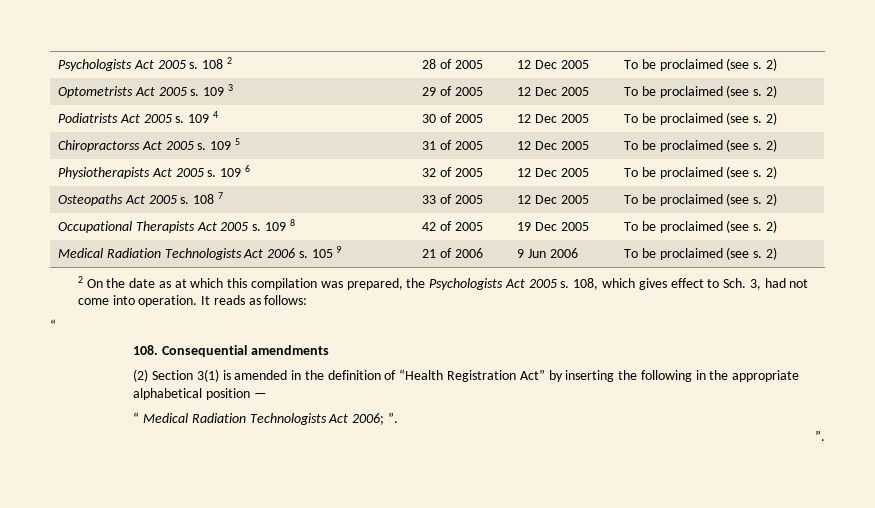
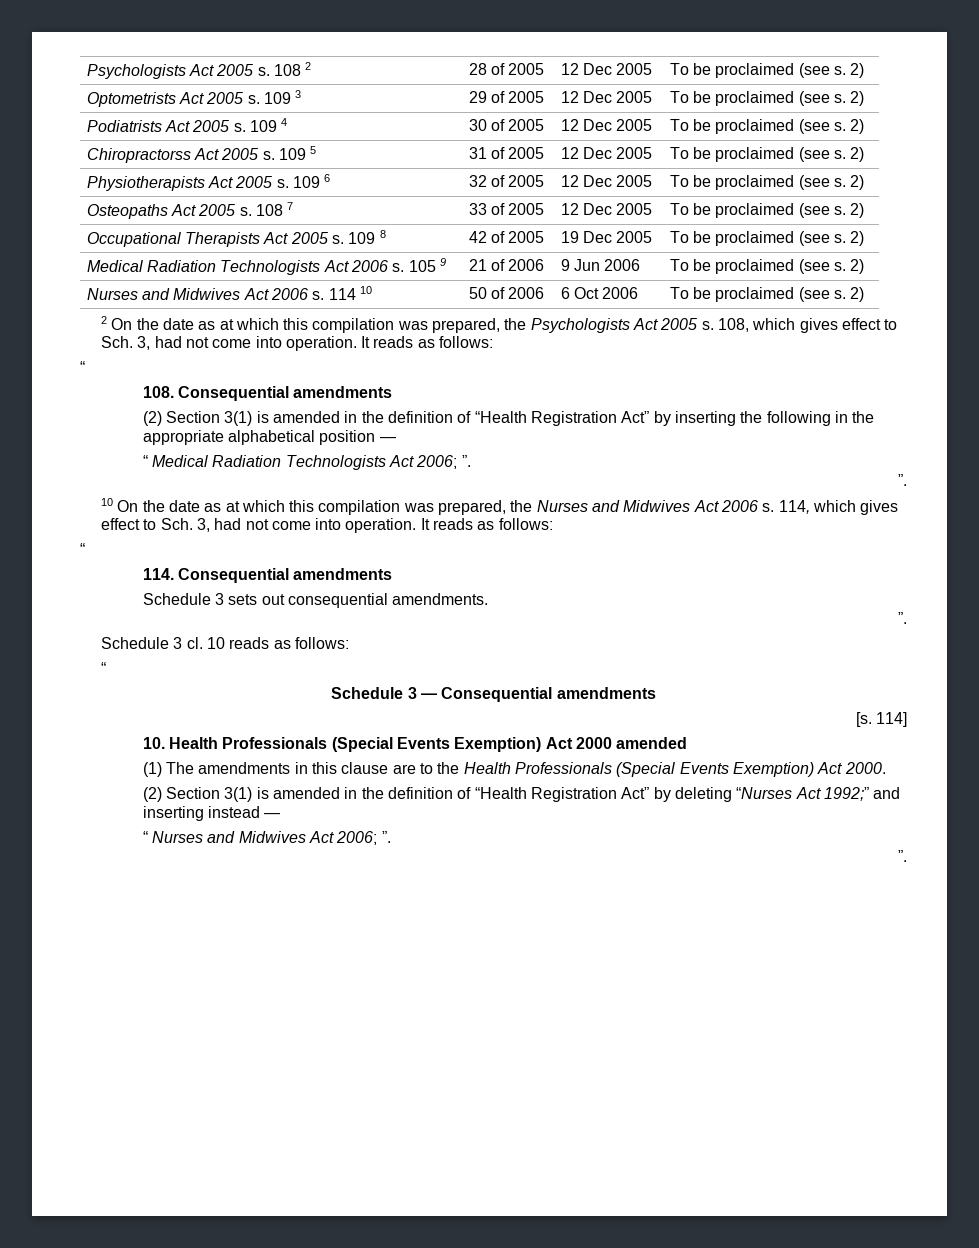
+ Nurses and Midwives Act 2006 s. 114 10 | 50 of 2006 | 6 Oct 2006 | To be proclaimed (see s. 2)
+ 10 On the date as at which this compilation was prepared, the Nurses and Midwives Act 2006 s. 114, which gives effect to Sch. 3, had not come into operation. It reads as follows:
+ “
+ 114. Consequential amendments
+ Schedule 3 sets out consequential amendments.
+ ”.
+ Schedule 3 cl. 10 reads as follows:
+ “
+ Schedule 3 — Consequential amendments
+ [s. 114]
+ 10. Health Professionals (Special Events Exemption) Act 2000 amended
+ (1) The amendments in this clause are to the Health Professionals (Special Events Exemption) Act 2000.
+ (2) Section 3(1) is amended in the definition of “Health Registration Act” by deleting “Nurses Act 1992;” and inserting instead —
+ “ Nurses and Midwives Act 2006; ”.
+ ”.

